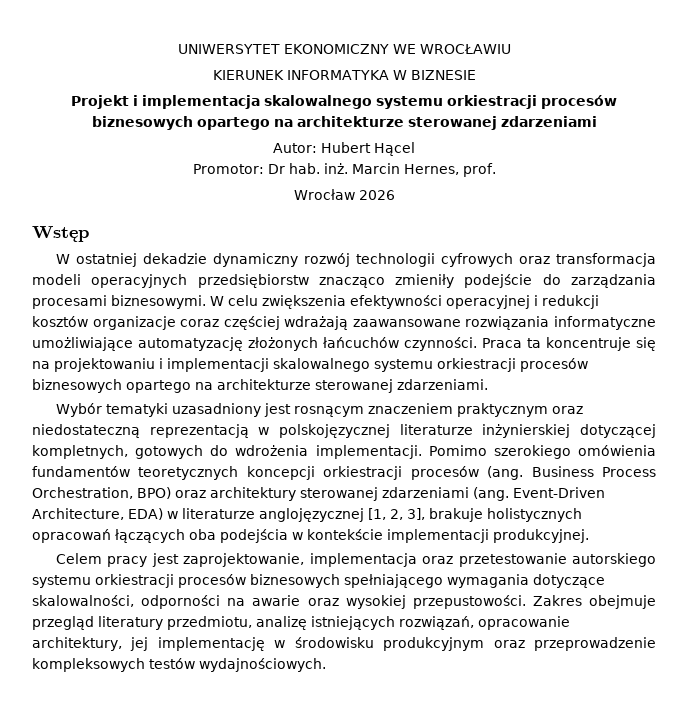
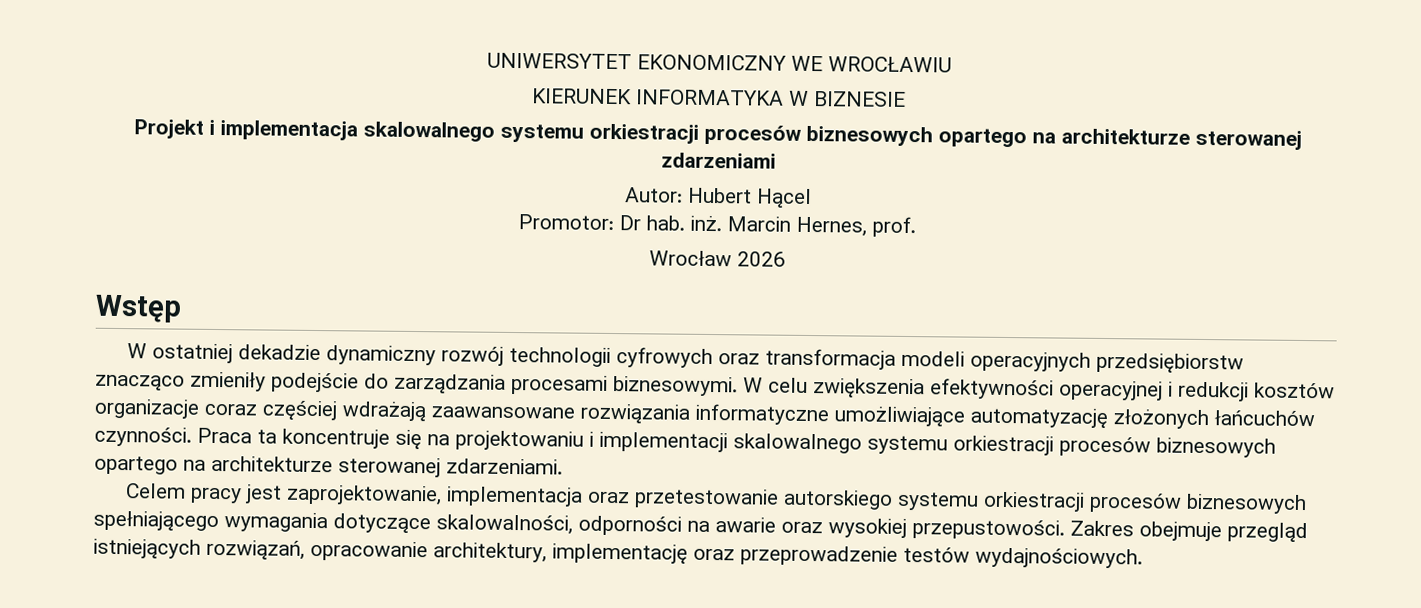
- Wybór tematyki uzasadniony jest rosnącym znaczeniem praktycznym oraz niedostateczną reprezentacją w polskojęzycznej literaturze inżynierskiej dotyczącej kompletnych, gotowych do wdrożenia implementacji. Pomimo szerokiego omówienia fundamentów teoretycznych koncepcji orkiestracji procesów (ang. Business Process Orchestration, BPO) oraz architektury sterowanej zdarzeniami (ang. Event-Driven Architecture, EDA) w literaturze anglojęzycznej [1, 2, 3], brakuje holistycznych opracowań łączących oba podejścia w kontekście implementacji produkcyjnej.
- Zakres obejmuje przegląd literatury przedmiotu, analizę istniejących rozwiązań, opracowanie architektury, jej implementację w środowisku produkcyjnym oraz przeprowadzenie kompleksowych testów wydajnościowych.
+ Zakres obejmuje przegląd istniejących rozwiązań, opracowanie architektury, implementację oraz przeprowadzenie testów wydajnościowych.

